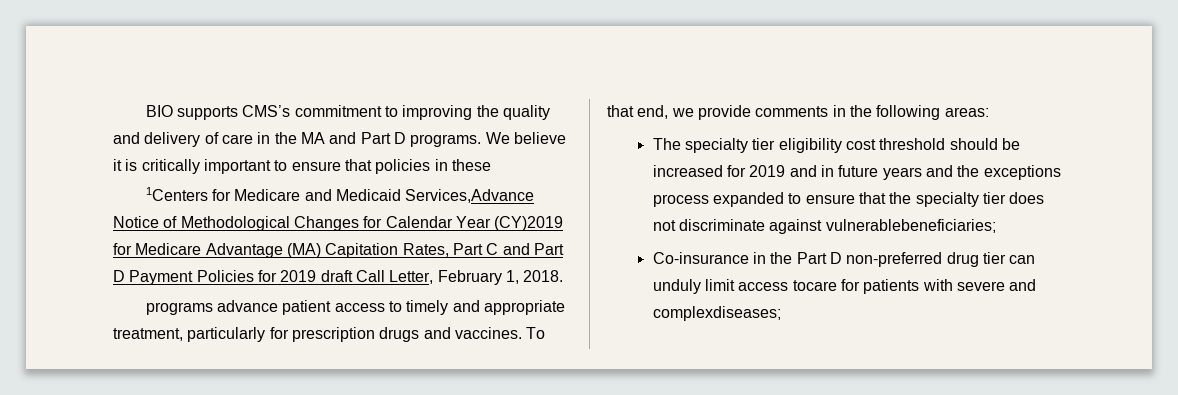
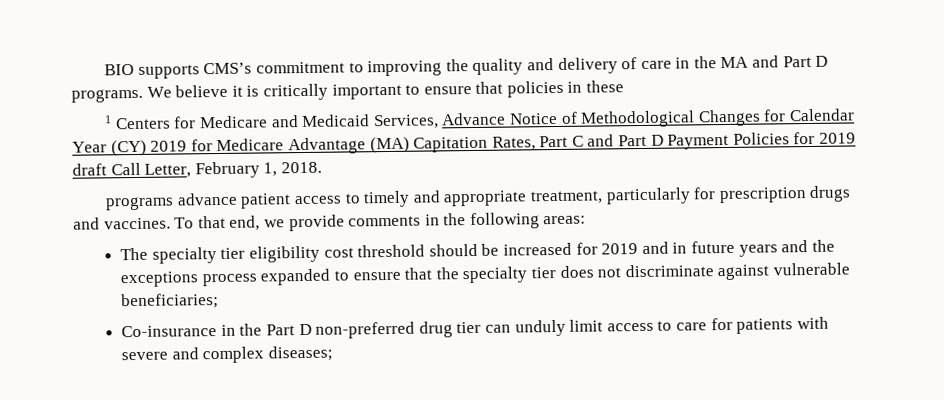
- 1Centers for Medicare and Medicaid Services,Advance Notice of Methodological Changes for Calendar Year (CY)2019 for Medicare Advantage (MA) Capitation Rates, Part C and Part D Payment Policies for 2019 draft Call Letter, February 1, 2018.
+ 1 Centers for Medicare and Medicaid Services, Advance Notice of Methodological Changes for Calendar Year (CY) 2019 for Medicare Advantage (MA) Capitation Rates, Part C and Part D Payment Policies for 2019 draft Call Letter, February 1, 2018.
- The specialty tier eligibility cost threshold should be increased for 2019 and in future years and the exceptions process expanded to ensure that the specialty tier does not discriminate against vulnerablebeneficiaries;
+ The specialty tier eligibility cost threshold should be increased for 2019 and in future years and the exceptions process expanded to ensure that the specialty tier does not discriminate against vulnerable beneficiaries;
- Co-insurance in the Part D non-preferred drug tier can unduly limit access tocare for patients with severe and complexdiseases;
+ Co-insurance in the Part D non-preferred drug tier can unduly limit access to care for patients with severe and complex diseases;

